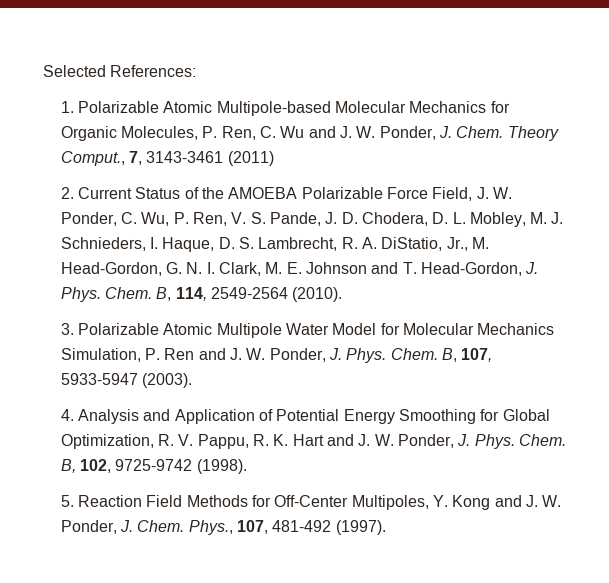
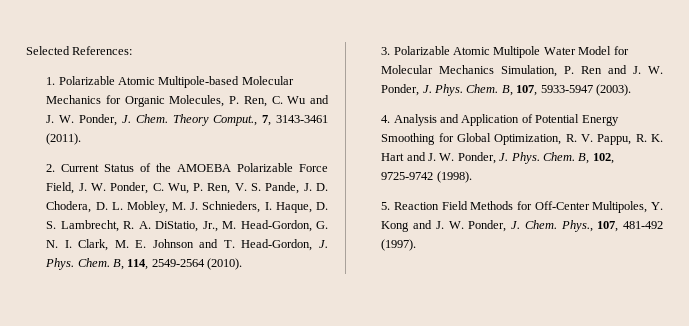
- Theory Comput., 7, 3143-3461 (2011)
+ Theory Comput., 7, 3143-3461 (2011).

